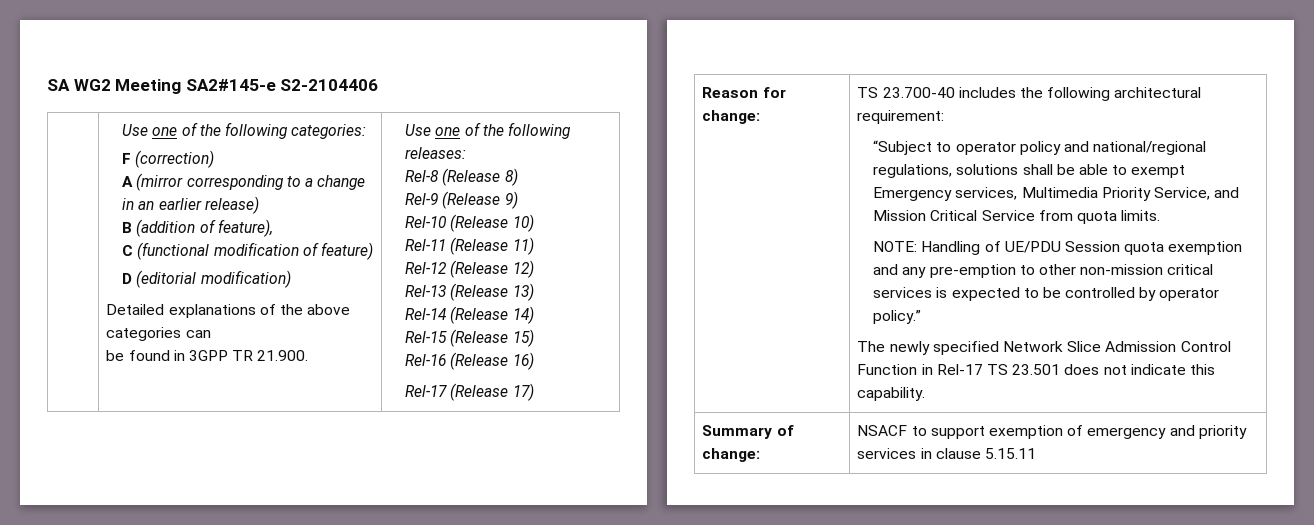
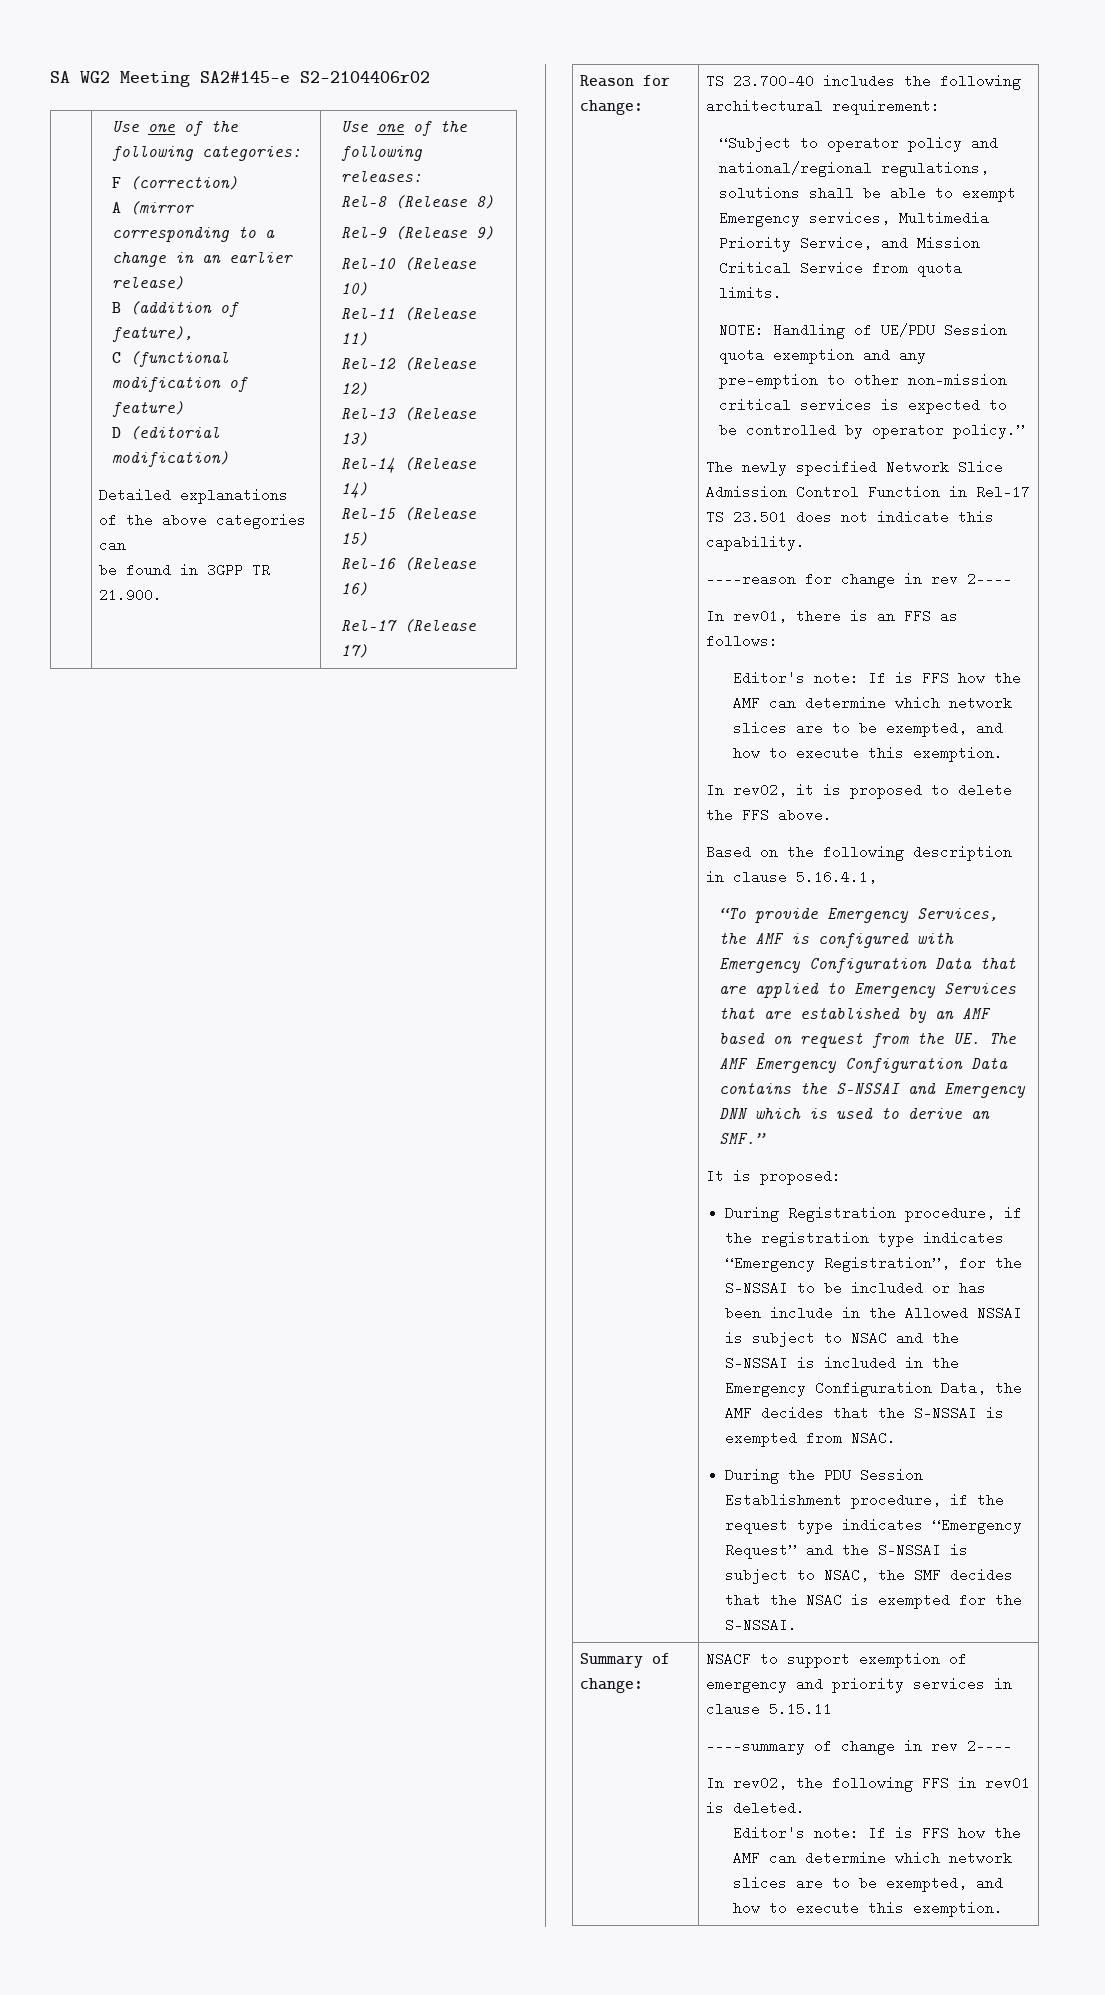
- SA WG2 Meeting SA2#145-e S2-2104406
+ SA WG2 Meeting SA2#145-e S2-2104406r02
+ ----reason for change in rev 2----
+ In rev01, there is an FFS as follows:
+ Editor's note: If is FFS how the AMF can determine which network slices are to be exempted, and how to execute this exemption.
+ In rev02, it is proposed to delete the FFS above.
+ Based on the following description in clause 5.16.4.1,
+ “To provide Emergency Services, the AMF is configured with Emergency Configuration Data that are applied to Emergency Services that are established by an AMF based on request from the UE. The AMF Emergency Configuration Data contains the S-NSSAI and Emergency DNN which is used to derive an SMF.”
+ It is proposed:
+ During Registration procedure, if the registration type indicates “Emergency Registration”, for the S-NSSAI to be included or has been include in the Allowed NSSAI is subject to NSAC and the S-NSSAI is included in the Emergency Configuration Data, the AMF decides that the S-NSSAI is exempted from NSAC.
+ During the PDU Session Establishment procedure, if the request type indicates “Emergency Request” and the S-NSSAI is subject to NSAC, the SMF decides that the NSAC is exempted for the S-NSSAI.
+ ----summary of change in rev 2----
+ In rev02, the following FFS in rev01 is deleted.
+ Editor's note: If is FFS how the AMF can determine which network slices are to be exempted, and how to execute this exemption.

